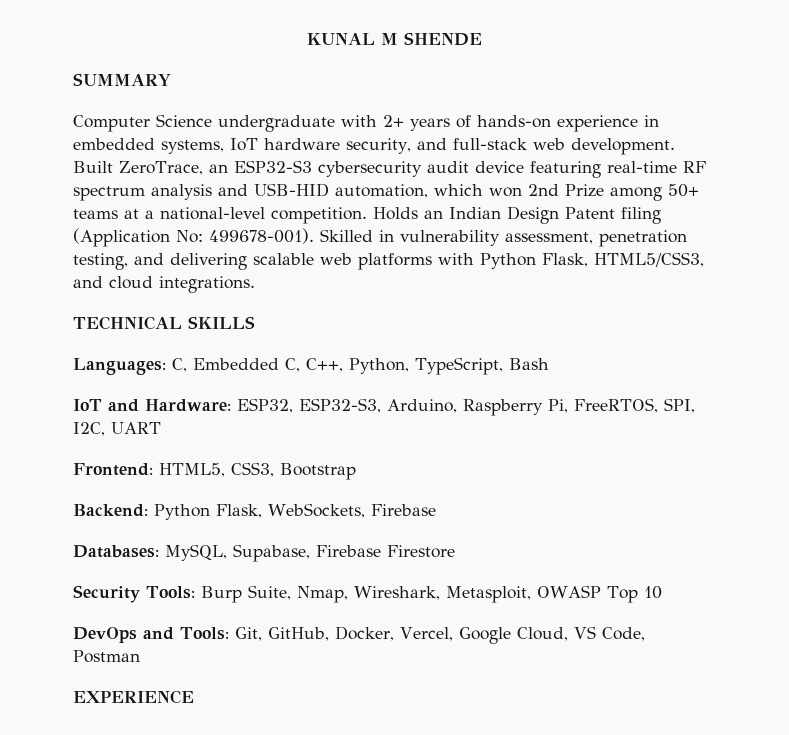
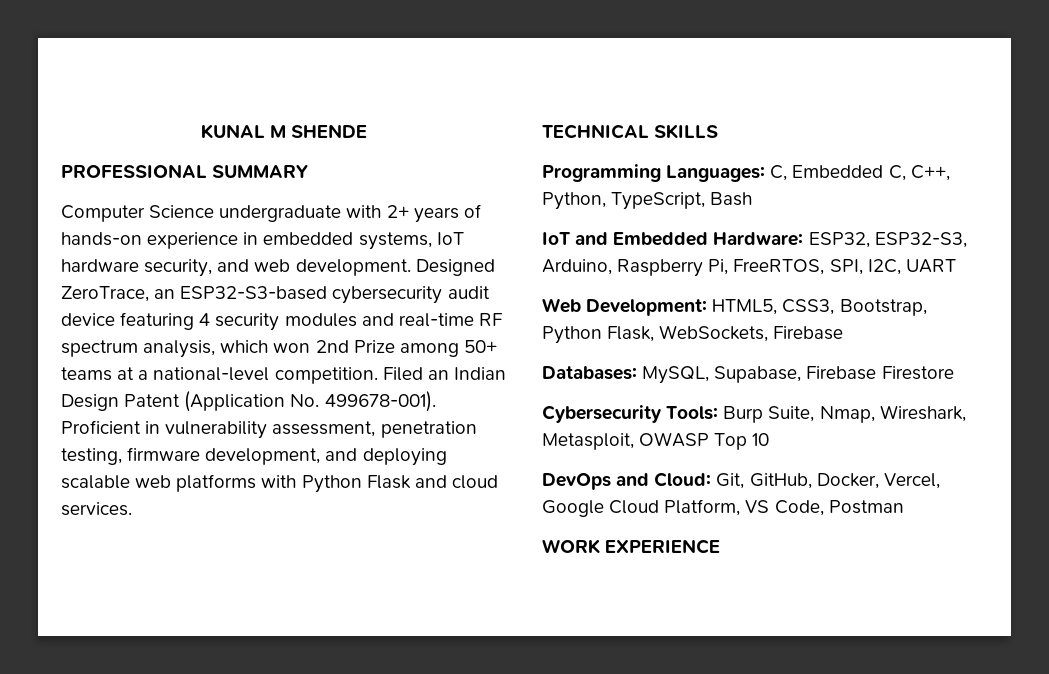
- SUMMARY
+ PROFESSIONAL SUMMARY
- Computer Science undergraduate with 2+ years of hands-on experience in embedded systems, IoT hardware security, and full-stack web development.
+ Computer Science undergraduate with 2+ years of hands-on experience in embedded systems, IoT hardware security, and web development.
- Built ZeroTrace, an ESP32-S3 cybersecurity audit device featuring real-time RF spectrum analysis and USB-HID automation, which won 2nd Prize among 50+ teams at a national-level competition.
+ Designed ZeroTrace, an ESP32-S3-based cybersecurity audit device featuring 4 security modules and real-time RF spectrum analysis, which won 2nd Prize among 50+ teams at a national-level competition.
- Holds an Indian Design Patent filing (Application No: 499678-001). Skilled in vulnerability assessment, penetration testing, and delivering scalable web platforms with Python Flask, HTML5/CSS3, and cloud integrations.
+ Filed an Indian Design Patent (Application No. 499678-001). Proficient in vulnerability assessment, penetration testing, firmware development, and deploying scalable web platforms with Python Flask and cloud services.
- Languages: C, Embedded C, C++, Python, TypeScript, Bash
+ Programming Languages: C, Embedded C, C++, Python, TypeScript, Bash
- IoT and Hardware: ESP32, ESP32-S3, Arduino, Raspberry Pi, FreeRTOS, SPI, I2C, UART
+ IoT and Embedded Hardware: ESP32, ESP32-S3, Arduino, Raspberry Pi, FreeRTOS, SPI, I2C, UART
- Frontend: HTML5, CSS3, Bootstrap
- Backend: Python Flask, WebSockets, Firebase
+ Web Development: HTML5, CSS3, Bootstrap, Python Flask, WebSockets, Firebase
- Security Tools: Burp Suite, Nmap, Wireshark, Metasploit, OWASP Top 10
+ Cybersecurity Tools: Burp Suite, Nmap, Wireshark, Metasploit, OWASP Top 10
- DevOps and Tools: Git, GitHub, Docker, Vercel, Google Cloud, VS Code, Postman
+ DevOps and Cloud: Git, GitHub, Docker, Vercel, Google Cloud Platform, VS Code, Postman
- EXPERIENCE
+ WORK EXPERIENCE

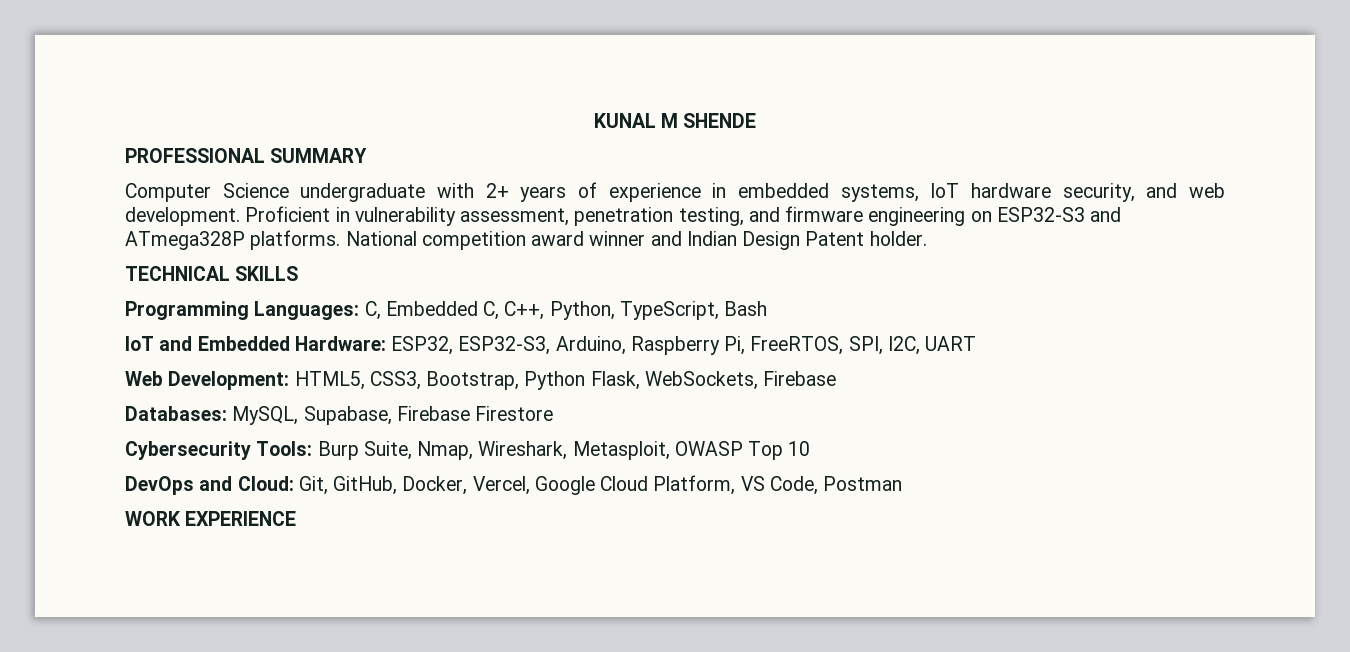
- Computer Science undergraduate with 2+ years of hands-on experience in embedded systems, IoT hardware security, and web development.
+ Computer Science undergraduate with 2+ years of experience in embedded systems, IoT hardware security, and web development.
- Designed ZeroTrace, an ESP32-S3-based cybersecurity audit device featuring 4 security modules and real-time RF spectrum analysis, which won 2nd Prize among 50+ teams at a national-level competition. Filed an Indian Design Patent (Application No. 499678-001).
- Proficient in vulnerability assessment, penetration testing, firmware development, and deploying scalable web platforms with Python Flask and cloud services.
+ Proficient in vulnerability assessment, penetration testing, and firmware engineering on ESP32-S3 and ATmega328P platforms. National competition award winner and Indian Design Patent holder.

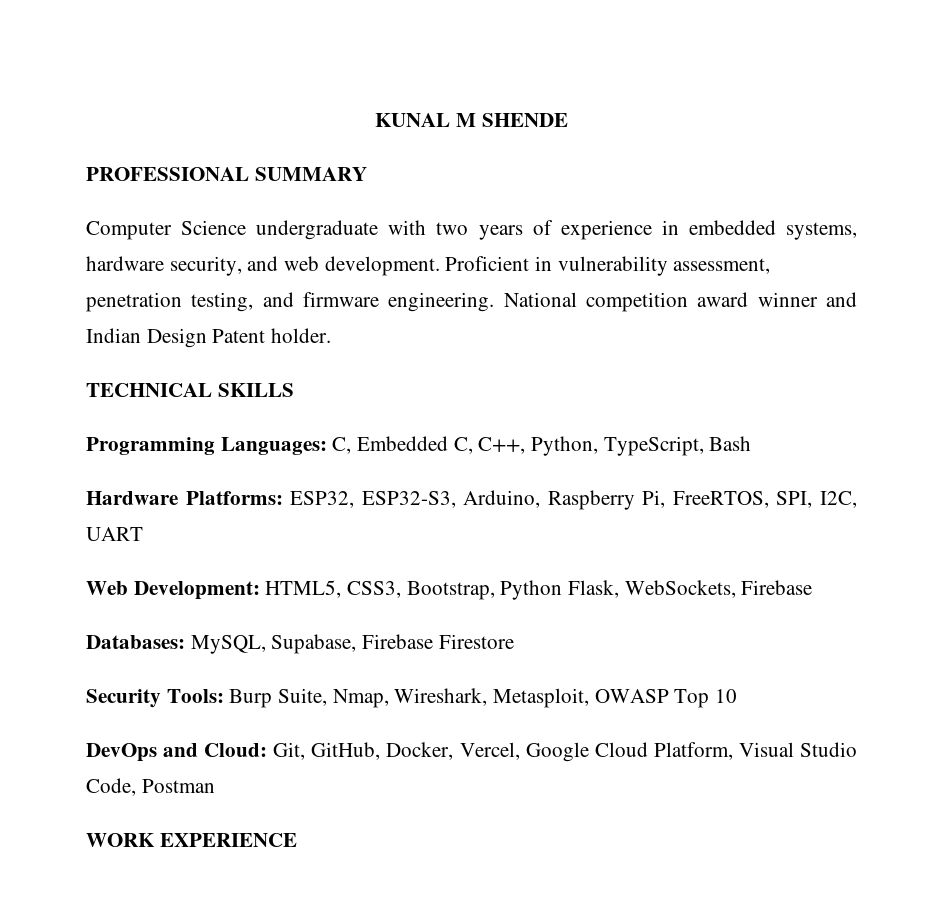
- Computer Science undergraduate with 2+ years of experience in embedded systems, IoT hardware security, and web development.
+ Computer Science undergraduate with two years of experience in embedded systems, hardware security, and web development.
- Proficient in vulnerability assessment, penetration testing, and firmware engineering on ESP32-S3 and ATmega328P platforms.
+ Proficient in vulnerability assessment, penetration testing, and firmware engineering.
- IoT and Embedded Hardware: ESP32, ESP32-S3, Arduino, Raspberry Pi, FreeRTOS, SPI, I2C, UART
+ Hardware Platforms: ESP32, ESP32-S3, Arduino, Raspberry Pi, FreeRTOS, SPI, I2C, UART
- Cybersecurity Tools: Burp Suite, Nmap, Wireshark, Metasploit, OWASP Top 10
+ Security Tools: Burp Suite, Nmap, Wireshark, Metasploit, OWASP Top 10
- DevOps and Cloud: Git, GitHub, Docker, Vercel, Google Cloud Platform, VS Code, Postman
+ DevOps and Cloud: Git, GitHub, Docker, Vercel, Google Cloud Platform, Visual Studio Code, Postman

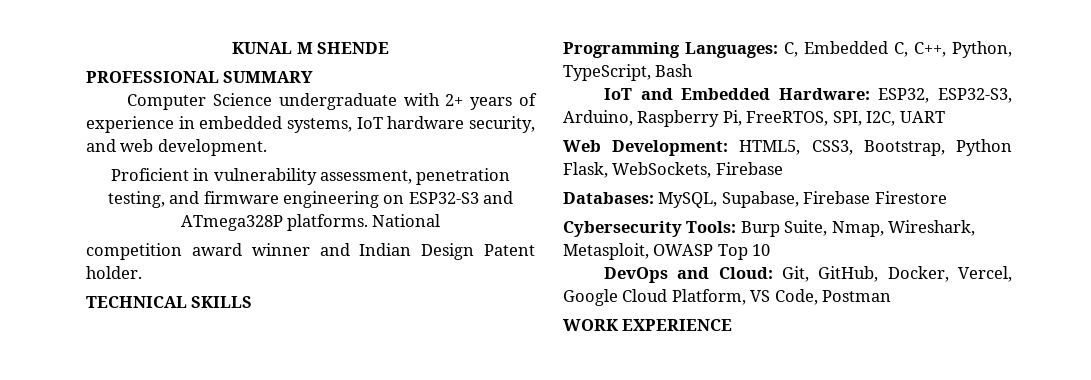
- Computer Science undergraduate with two years of experience in embedded systems, hardware security, and web development. Proficient in vulnerability assessment, penetration testing, and firmware engineering.
+ Computer Science undergraduate with 2+ years of experience in embedded systems, IoT hardware security, and web development.
+ Proficient in vulnerability assessment, penetration testing, and firmware engineering on ESP32-S3 and ATmega328P platforms.
- National competition award winner and Indian Design Patent holder.
+ National
+ competition award winner and Indian Design Patent holder.
- Hardware Platforms: ESP32, ESP32-S3, Arduino, Raspberry Pi, FreeRTOS, SPI, I2C, UART
+ IoT and Embedded Hardware: ESP32, ESP32-S3, Arduino, Raspberry Pi, FreeRTOS, SPI, I2C, UART
- Security Tools: Burp Suite, Nmap, Wireshark, Metasploit, OWASP Top 10
+ Cybersecurity Tools: Burp Suite, Nmap, Wireshark, Metasploit, OWASP Top 10
- DevOps and Cloud: Git, GitHub, Docker, Vercel, Google Cloud Platform, Visual Studio Code, Postman
+ DevOps and Cloud: Git, GitHub, Docker, Vercel, Google Cloud Platform, VS Code, Postman

